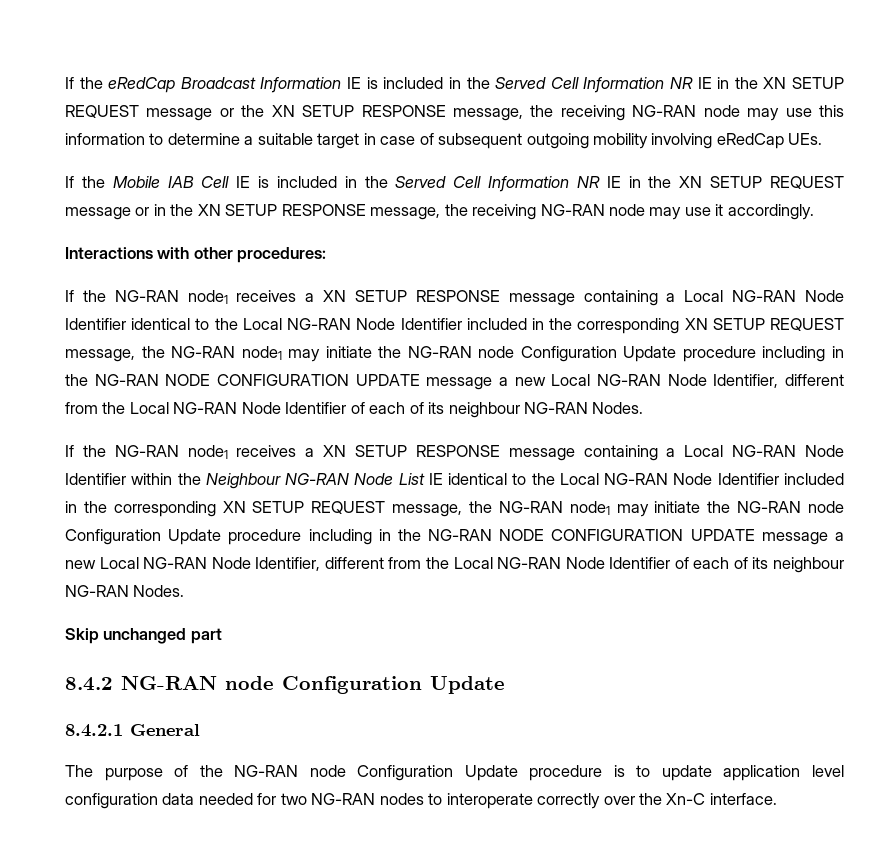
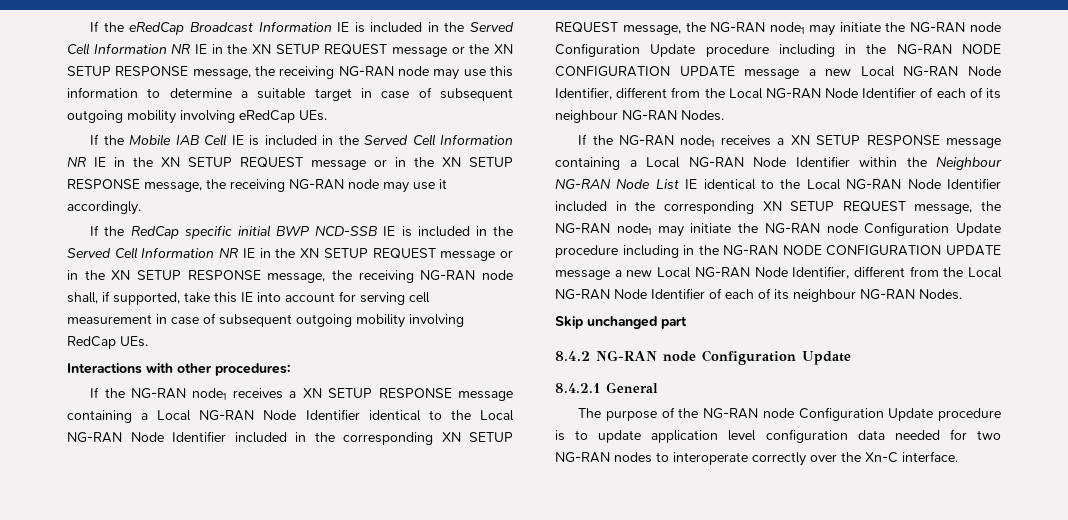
+ If the RedCap specific initial BWP NCD-SSB IE is included in the Served Cell Information NR IE in the XN SETUP REQUEST message or in the XN SETUP RESPONSE message, the receiving NG-RAN node shall, if supported, take this IE into account for serving cell measurement in case of subsequent outgoing mobility involving RedCap UEs.

